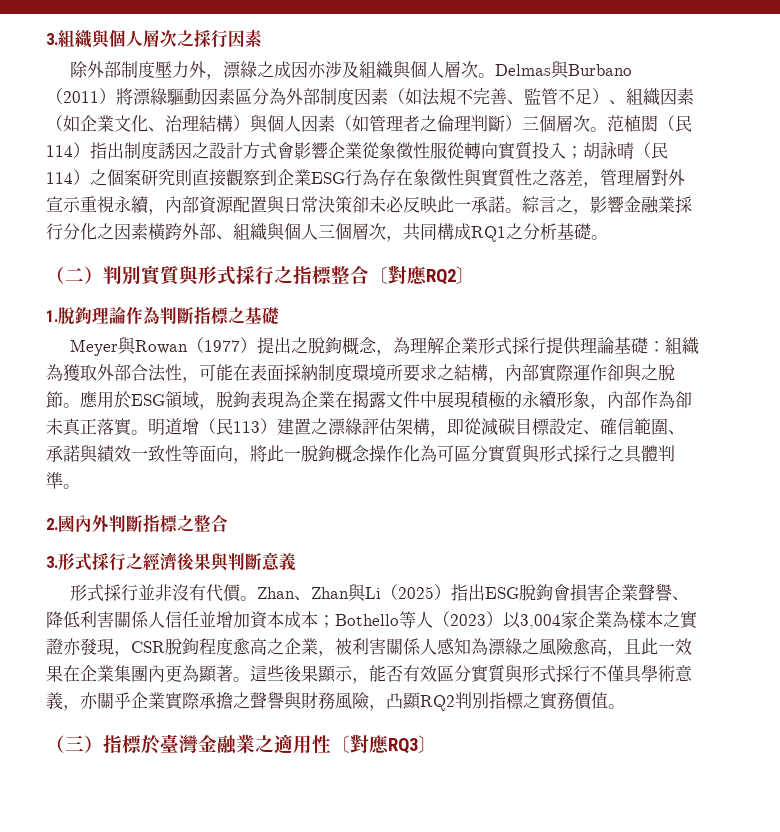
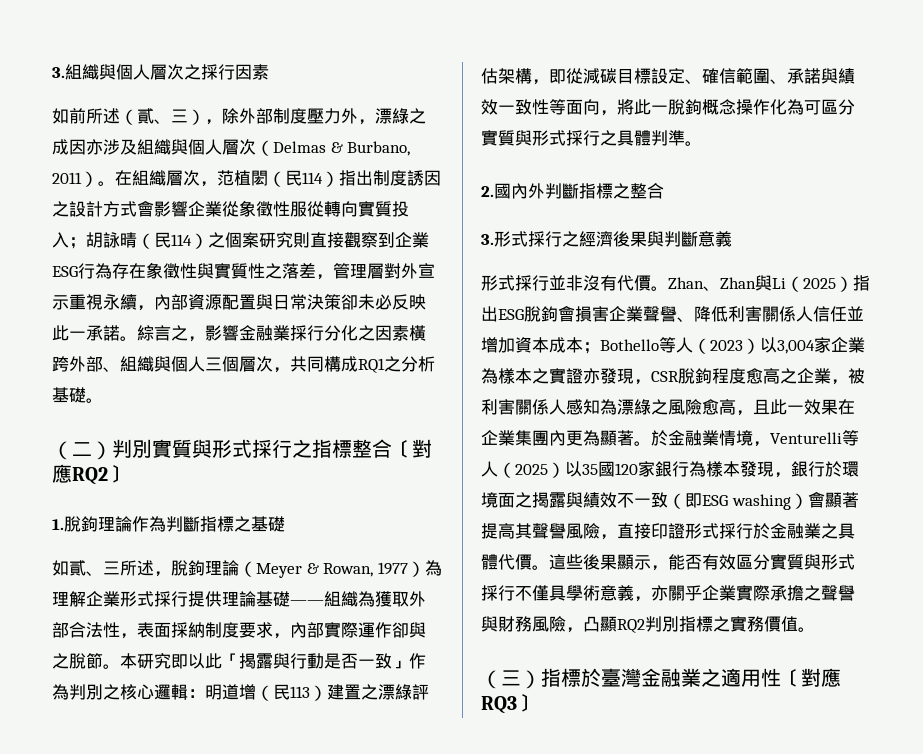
- 除外部制度壓力外，漂綠之成因亦涉及組織與個人層次。Delmas與Burbano（2011）將漂綠驅動因素區分為外部制度因素（如法規不完善、監管不足）、組織因素（如企業文化、治理結構）與個人因素（如管理者之倫理判斷）三個層次。范植閎（民114）指出制度誘因之設計方式會影響企業從象徵性服從轉向實質投入；
+ 如前所述（貳、三），除外部制度壓力外，漂綠之成因亦涉及組織與個人層次（Delmas & Burbano, 2011）。在組織層次，范植閎（民114）指出制度誘因之設計方式會影響企業從象徵性服從轉向實質投入；
- Meyer與Rowan（1977）提出之脫鉤概念，為理解企業形式採行提供理論基礎：組織為獲取外部合法性，可能在表面採納制度環境所要求之結構，內部實際運作卻與之脫節。
+ 如貳、三所述，脫鉤理論（Meyer & Rowan, 1977）為理解企業形式採行提供理論基礎——組織為獲取外部合法性，表面採納制度要求，內部實際運作卻與之脫節。
- 應用於ESG領域，脫鉤表現為企業在揭露文件中展現積極的永續形象，內部作為卻未真正落實。明道增（民113）建置之漂綠評估架構，即從減碳目標設定、確信範圍、承諾與績效一致性等面向，將此一脫鉤概念操作化為可區分實質與形式採行之具體判準。
+ 本研究即以此「揭露與行動是否一致」作為判別之核心邏輯：明道增（民113）建置之漂綠評估架構，即從減碳目標設定、確信範圍、承諾與績效一致性等面向，將此一脫鉤概念操作化為可區分實質與形式採行之具體判準。
+ 於金融業情境，Venturelli等人（2025）以35國120家銀行為樣本發現，銀行於環境面之揭露與績效不一致（即ESG washing）會顯著提高其聲譽風險，直接印證形式採行於金融業之具體代價。

